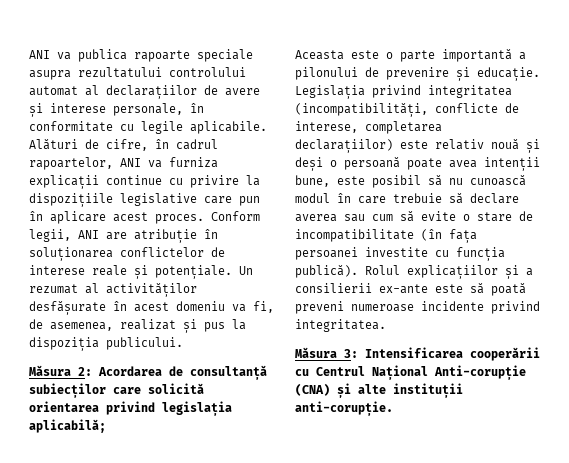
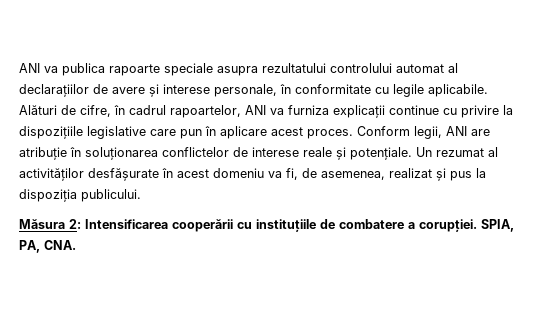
- Măsura 2: Acordarea de consultanță subiecților care solicită orientarea privind legislația aplicabilă;
- Aceasta este o parte importantă a pilonului de prevenire și educație. Legislația privind integritatea (incompatibilități, conflicte de interese, completarea declarațiilor) este relativ nouă și deși o persoană poate avea intenții bune, este posibil să nu cunoască modul în care trebuie să declare averea sau cum să evite o stare de incompatibilitate (în fața persoanei investite cu funcția publică). Rolul explicațiilor și a consilierii ex-ante este să poată preveni numeroase incidente privind integritatea.
- Măsura 3: Intensificarea cooperării cu Centrul Național Anti-corupție (CNA) și alte instituții anti-corupție.
+ Măsura 2: Intensificarea cooperării cu instituțiile de combatere a corupției. SPIA, PA, CNA.

